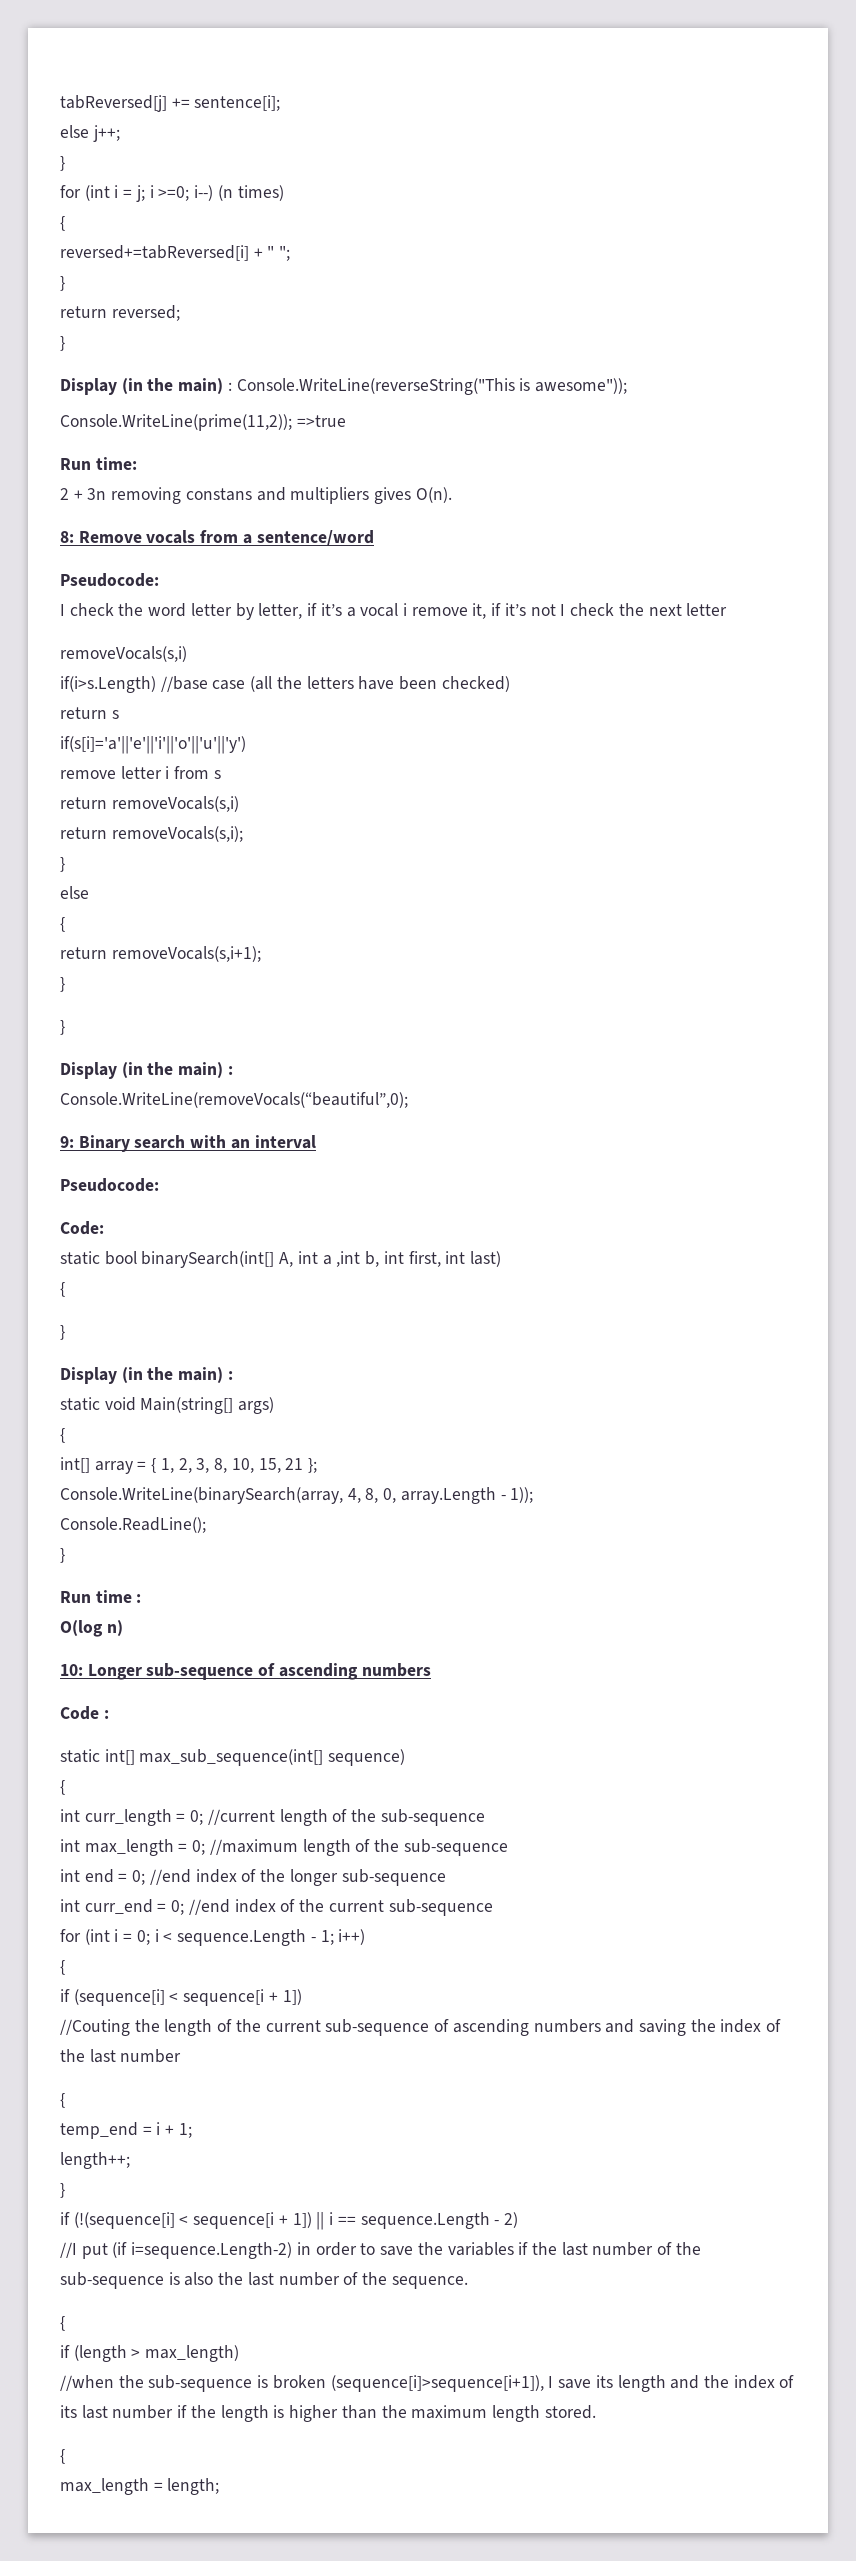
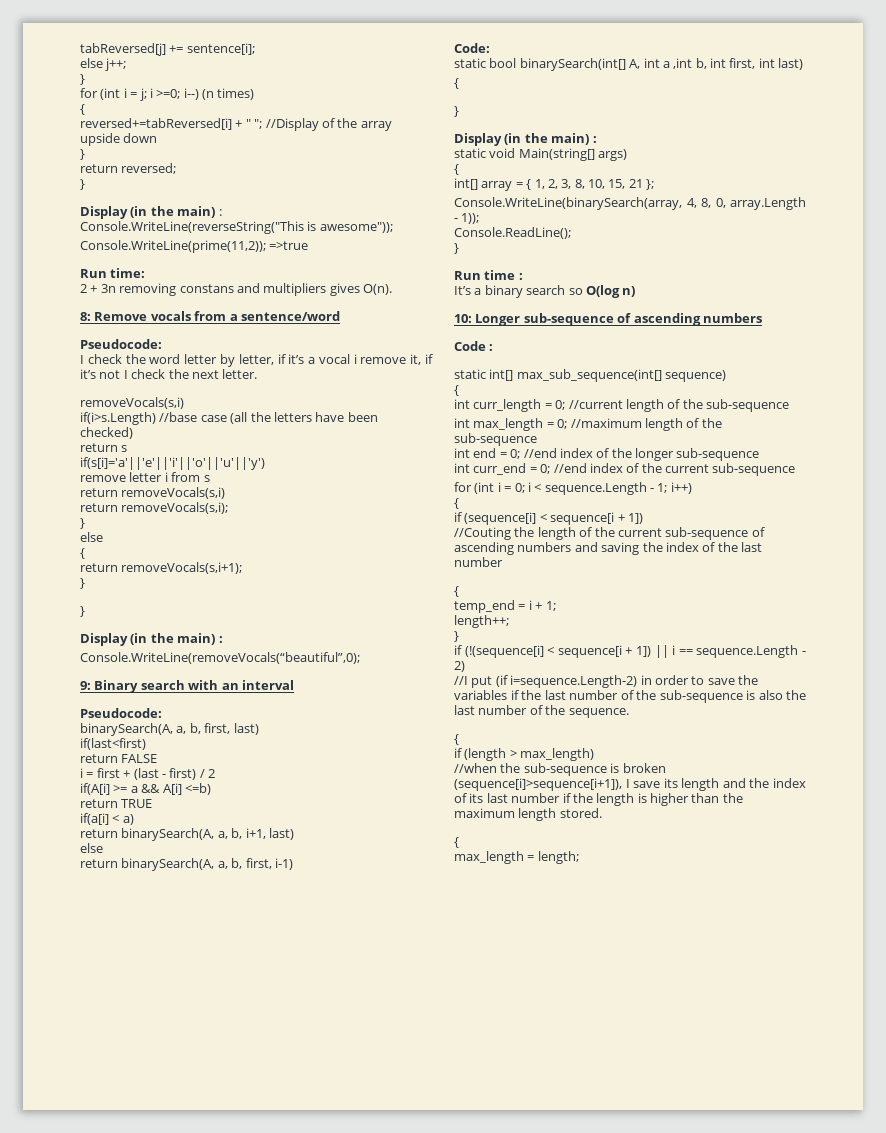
- reversed+=tabReversed[i] + " ";
+ reversed+=tabReversed[i] + " "; //Display of the array upside down
- I check the word letter by letter, if it’s a vocal i remove it, if it’s not I check the next letter
+ I check the word letter by letter, if it’s a vocal i remove it, if it’s not I check the next letter.
+ binarySearch(A, a, b, first, last)
+ if(last<first)
+ return FALSE
+ i = first + (last - first) / 2
+ if(A[i] >= a && A[i] <=b)
+ return TRUE
+ if(a[i] < a)
+ return binarySearch(A, a, b, i+1, last)
+ else
+ return binarySearch(A, a, b, first, i-1)
- O(log n)
+ It’s a binary search so O(log n)

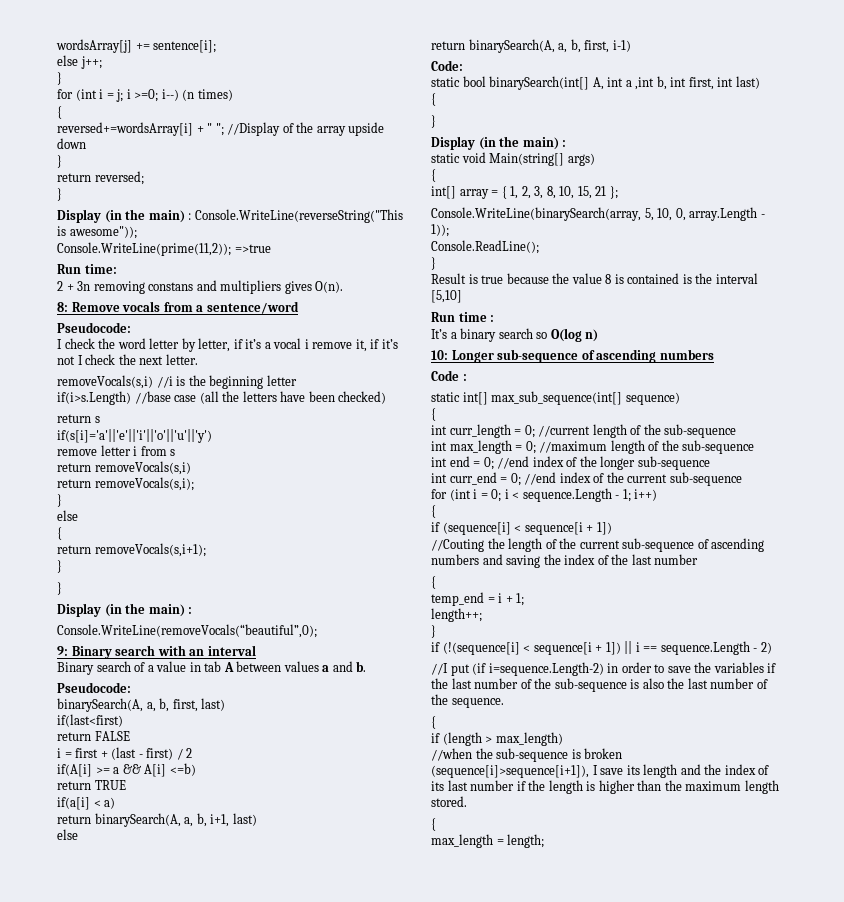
- tabReversed[j] += sentence[i];
+ wordsArray[j] += sentence[i];
- reversed+=tabReversed[i] + " "; //Display of the array upside down
+ reversed+=wordsArray[i] + " "; //Display of the array upside down
  I check the word letter by letter, if it’s a vocal i remove it, if it’s not I check the next letter.
- removeVocals(s,i)
+ removeVocals(s,i) //i is the beginning letter
+ Binary search of a value in tab A between values a and b.
- Console.WriteLine(binarySearch(array, 4, 8, 0, array.Length - 1));
+ Console.WriteLine(binarySearch(array, 5, 10, 0, array.Length - 1));
+ Result is true because the value 8 is contained is the interval [5,10]

